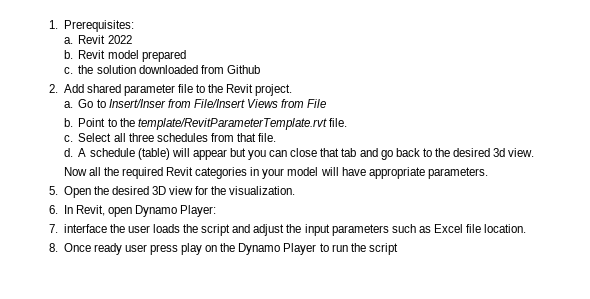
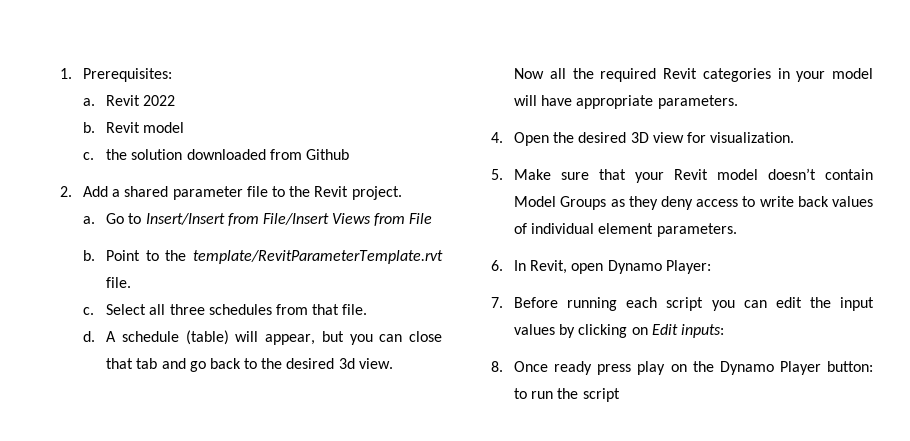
- b. Revit model prepared
+ b. Revit model
- 2. Add shared parameter file to the Revit project.
+ 2. Add a shared parameter file to the Revit project.
- Go to Insert/Inser from File/Insert Views from File
+ Go to Insert/Insert from File/Insert Views from File
- A schedule (table) will appear but you can close that tab and go back to the desired 3d view.
+ A schedule (table) will appear, but you can close that tab and go back to the desired 3d view.
- 5. Open the desired 3D view for the visualization.
+ 4. Open the desired 3D view for visualization.
+ 5. Make sure that your Revit model doesn’t contain Model Groups as they deny access to write back values of individual element parameters.
- 7. interface the user loads the script and adjust the input parameters such as Excel file location.
+ 7. Before running each script you can edit the input values by clicking on Edit inputs:
- 8. Once ready user press play on the Dynamo Player to run the script
+ 8. Once ready press play on the Dynamo Player button: to run the script

